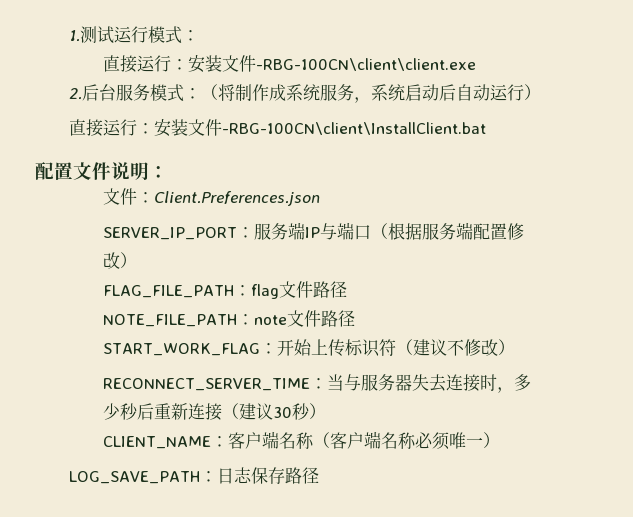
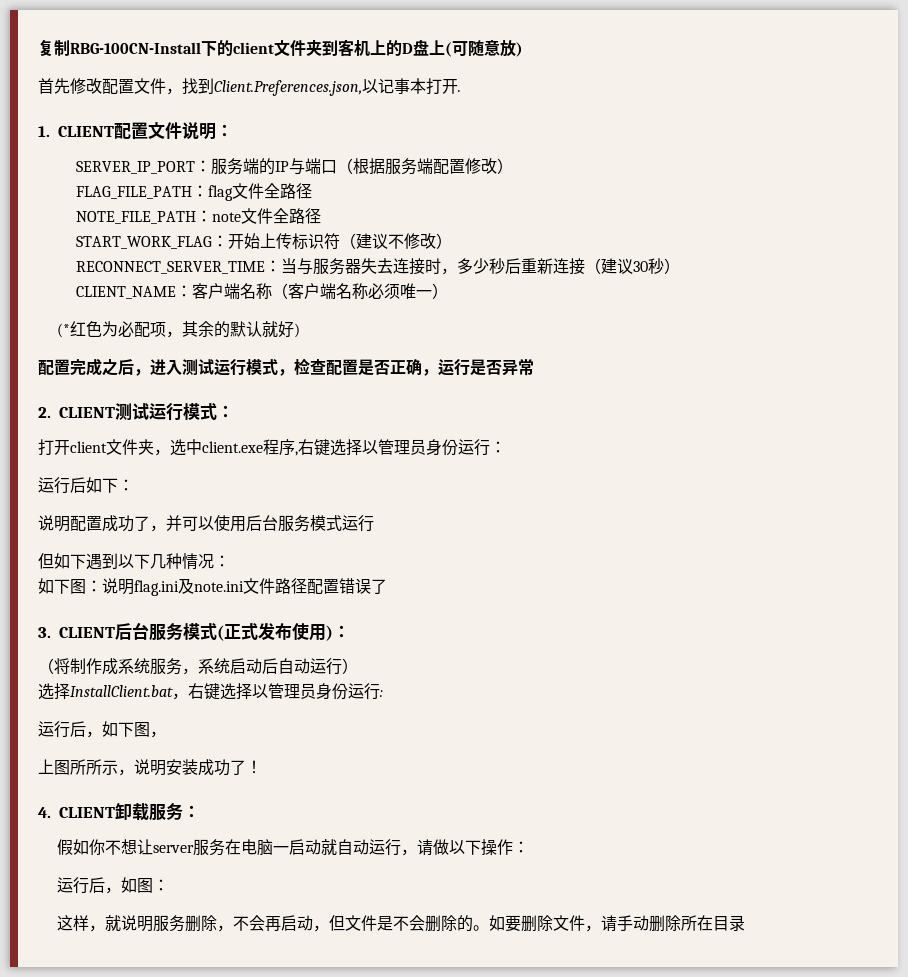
- 1.测试运行模式：
- 直接运行：安装文件-RBG-100CN\client\client.exe
- 2.后台服务模式：（将制作成系统服务，系统启动后自动运行）
- 直接运行：安装文件-RBG-100CN\client\InstallClient.bat
- 配置文件说明：
+ 复制RBG-100CN-Install下的client文件夹到客机上的D盘上(可随意放)
+ 首先修改配置文件，找到Client.Preferences.json,以记事本打开.
+ 1. CLIENT配置文件说明：
- 文件：Client.Preferences.json
- SERVER_IP_PORT：服务端IP与端口（根据服务端配置修改）
+ SERVER_IP_PORT：服务端的IP与端口（根据服务端配置修改）
- FLAG_FILE_PATH：flag文件路径
+ FLAG_FILE_PATH：flag文件全路径
- NOTE_FILE_PATH：note文件路径
+ NOTE_FILE_PATH：note文件全路径
- LOG_SAVE_PATH：日志保存路径
+ (*红色为必配项，其余的默认就好)
+ 配置完成之后，进入测试运行模式，检查配置是否正确，运行是否异常
+ 2. CLIENT测试运行模式：
+ 打开client文件夹，选中client.exe程序,右键选择以管理员身份运行：
+ 运行后如下：
+ 说明配置成功了，并可以使用后台服务模式运行
+ 但如下遇到以下几种情况：
+ 如下图：说明flag.ini及note.ini文件路径配置错误了
+ 3. CLIENT后台服务模式(正式发布使用)：
+ （将制作成系统服务，系统启动后自动运行）
+ 选择InstallClient.bat，右键选择以管理员身份运行:
+ 运行后，如下图，
+ 上图所所示，说明安装成功了！
+ 4. CLIENT卸载服务：
+ 假如你不想让server服务在电脑一启动就自动运行，请做以下操作：
+ 运行后，如图：
+ 这样，就说明服务删除，不会再启动，但文件是不会删除的。如要删除文件，请手动删除所在目录

